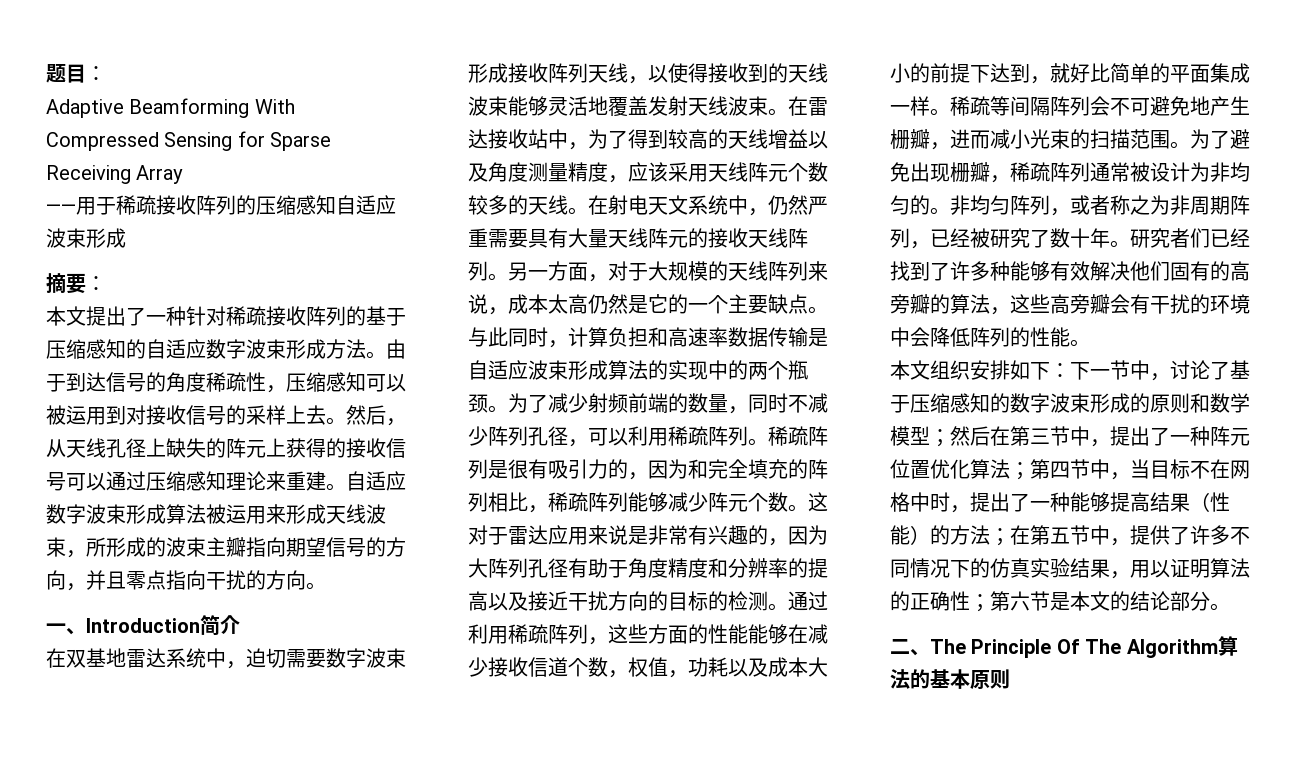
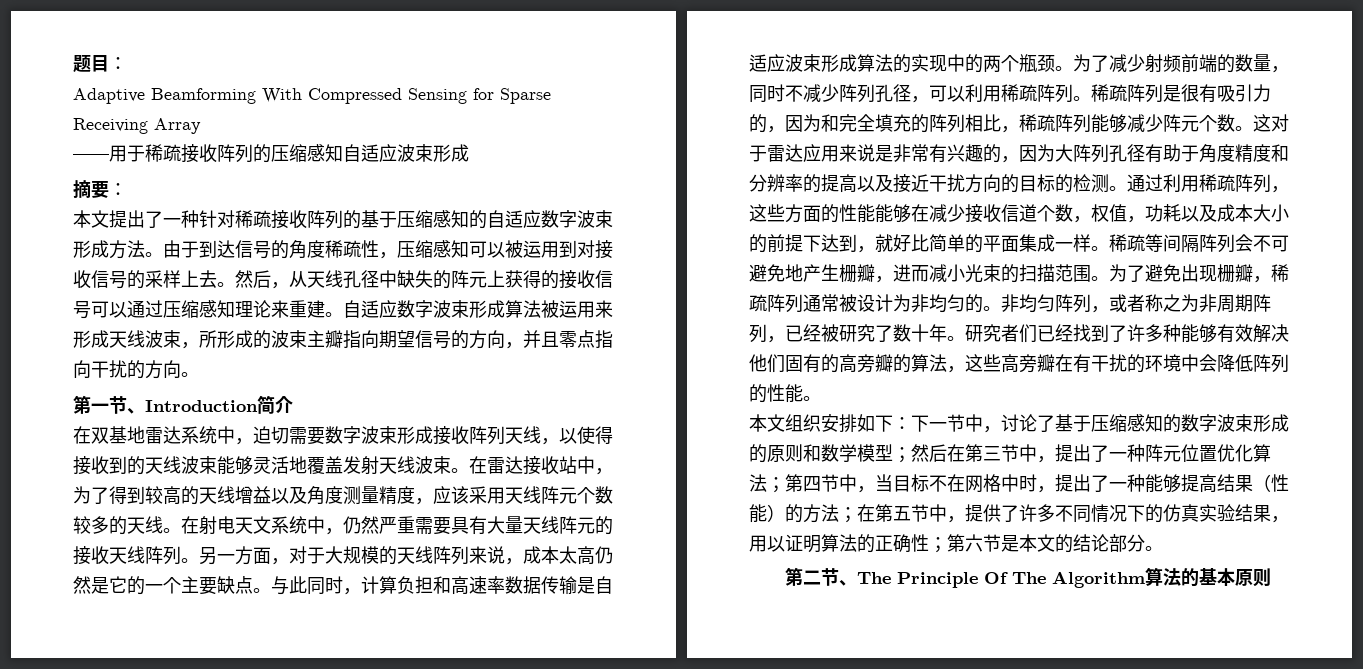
- 然后，从天线孔径上缺失的阵元上获得的接收信号可以通过压缩感知理论来重建。
+ 然后，从天线孔径中缺失的阵元上获得的接收信号可以通过压缩感知理论来重建。
- 一、Introduction简介
+ 第一节、Introduction简介
- 研究者们已经找到了许多种能够有效解决他们固有的高旁瓣的算法，这些高旁瓣会有干扰的环境中会降低阵列的性能。
+ 研究者们已经找到了许多种能够有效解决他们固有的高旁瓣的算法，这些高旁瓣在有干扰的环境中会降低阵列的性能。
- 二、The Principle Of The Algorithm算法的基本原则
+ 第二节、The Principle Of The Algorithm算法的基本原则

